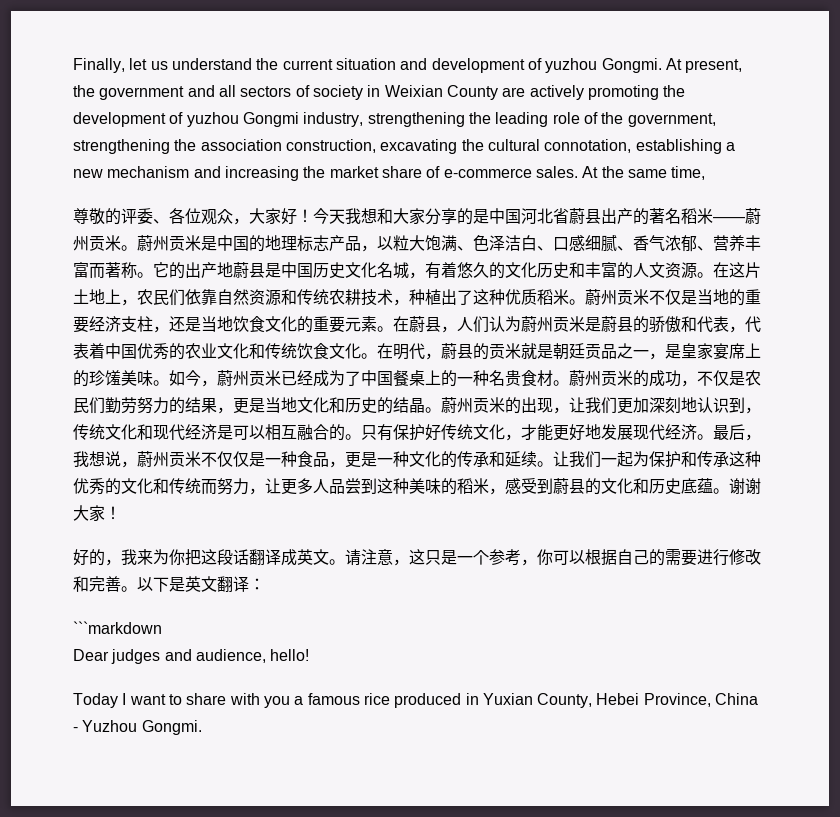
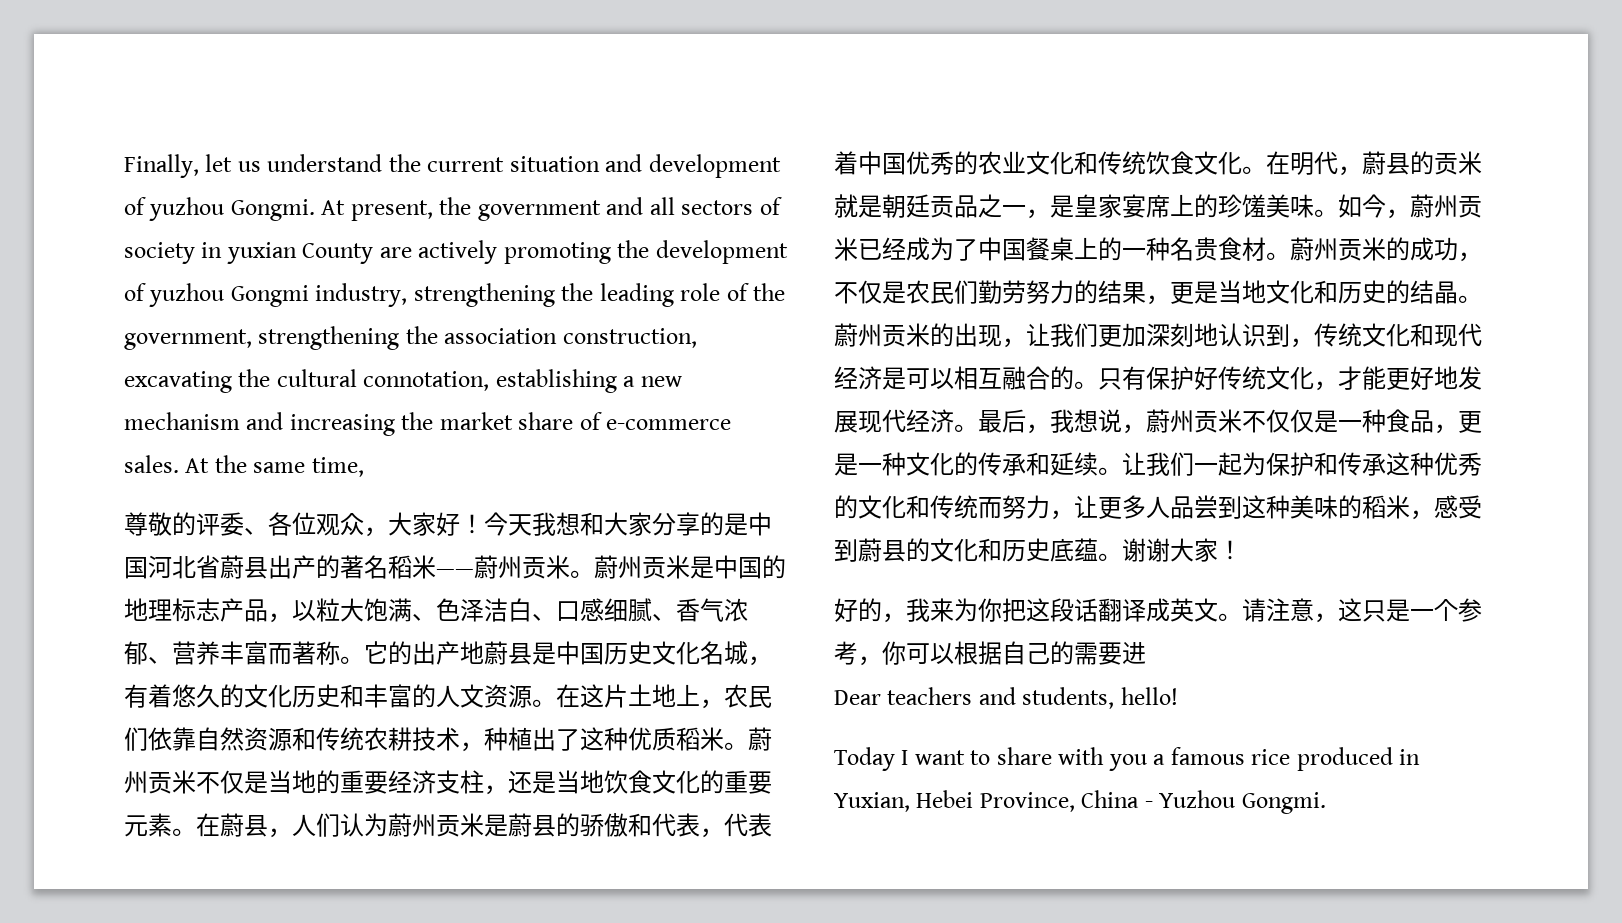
- At present, the government and all sectors of society in Weixian County are actively promoting the development of yuzhou Gongmi industry, strengthening the leading role of the government, strengthening the association construction, excavating the cultural connotation, establishing a new mechanism and increasing the market share of e-commerce sales.
+ At present, the government and all sectors of society in yuxian County are actively promoting the development of yuzhou Gongmi industry, strengthening the leading role of the government, strengthening the association construction, excavating the cultural connotation, establishing a new mechanism and increasing the market share of e-commerce sales.
- 请注意，这只是一个参考，你可以根据自己的需要进行修改和完善。以下是英文翻译：
- ```markdown
- Dear judges and audience, hello!
+ 请注意，这只是一个参考，你可以根据自己的需要进
+ Dear teachers and students, hello!
- Today I want to share with you a famous rice produced in Yuxian County, Hebei Province, China - Yuzhou Gongmi.
+ Today I want to share with you a famous rice produced in Yuxian, Hebei Province, China - Yuzhou Gongmi.

